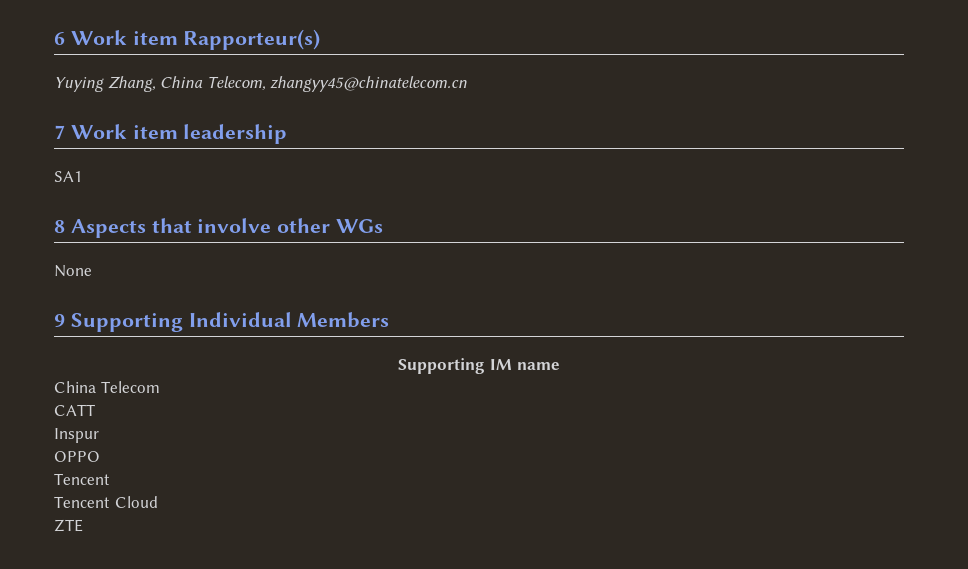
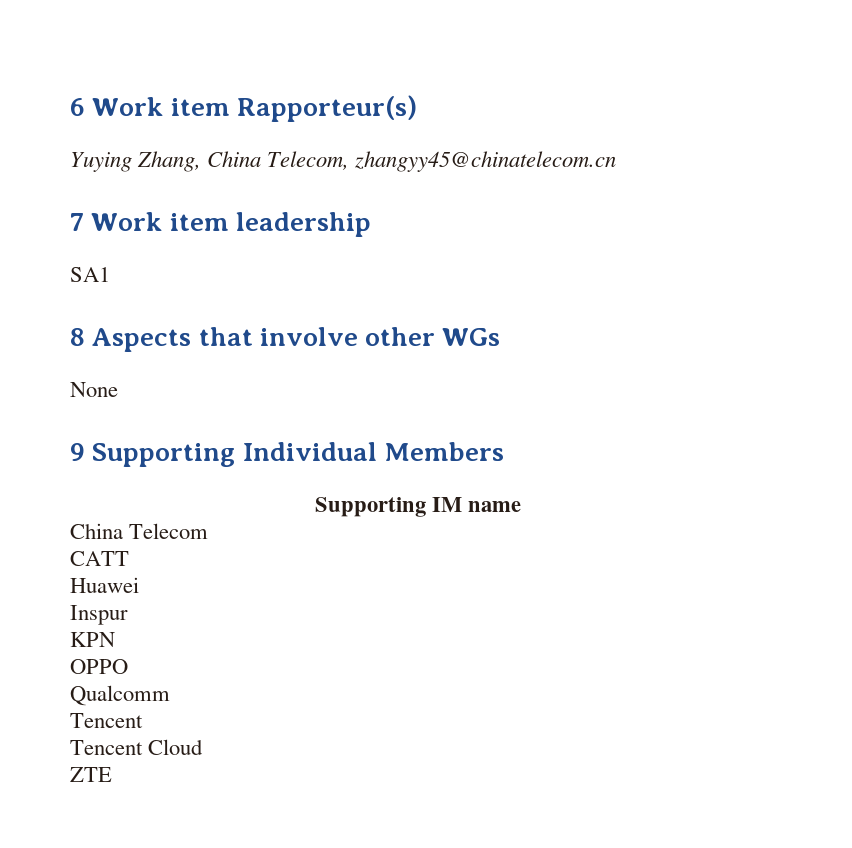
+ Huawei
+ KPN
+ Qualcomm

